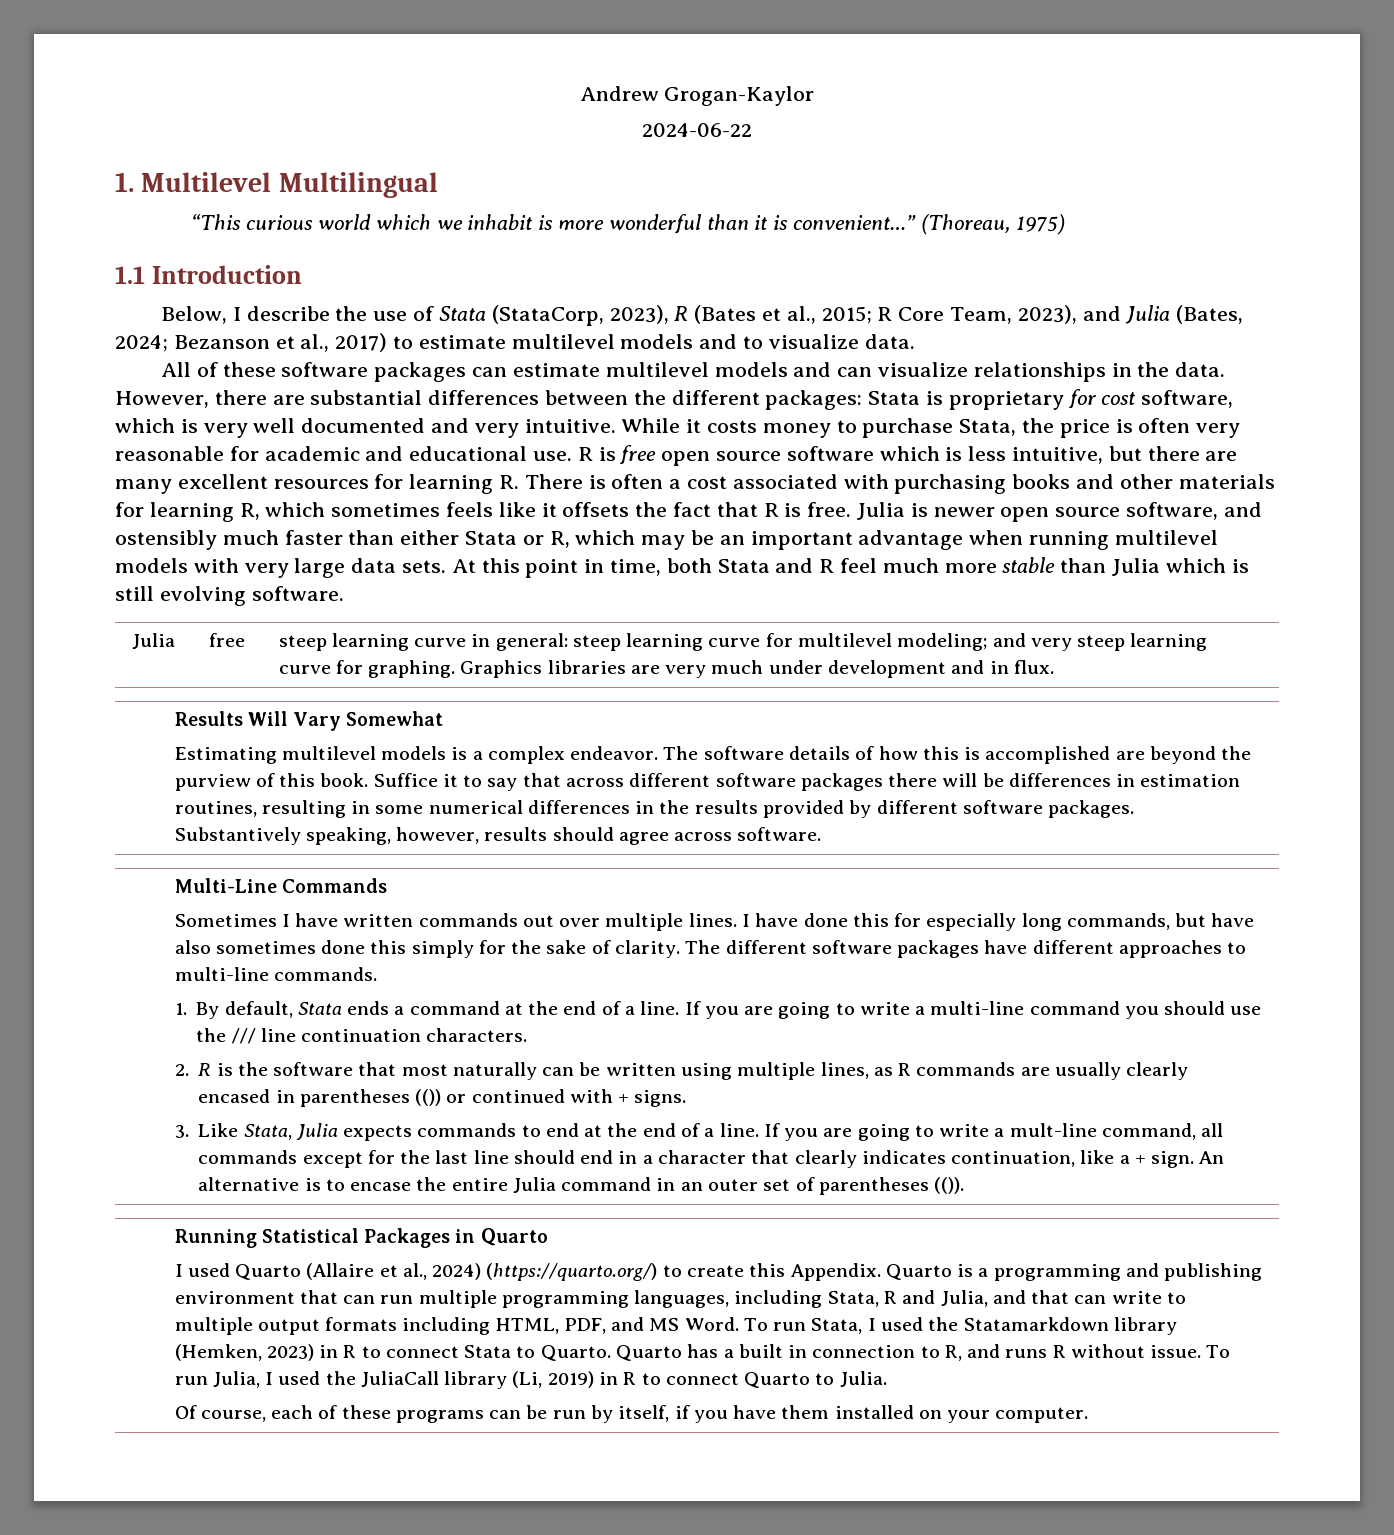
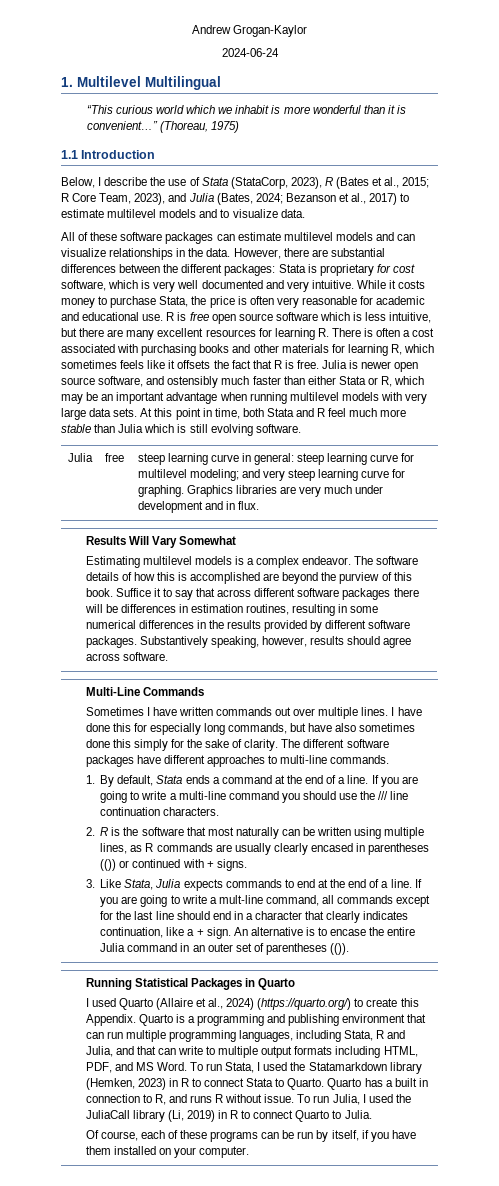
- 2024-06-22
+ 2024-06-24

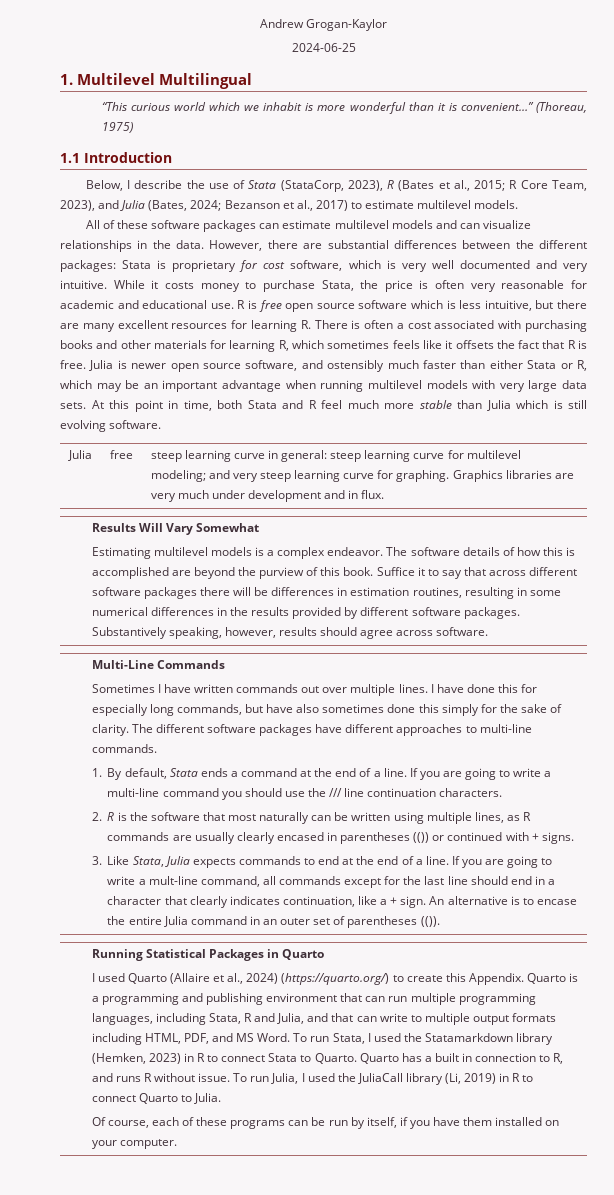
- 2024-06-24
+ 2024-06-25
- Below, I describe the use of Stata (StataCorp, 2023), R (Bates et al., 2015; R Core Team, 2023), and Julia (Bates, 2024; Bezanson et al., 2017) to estimate multilevel models and to visualize data.
+ Below, I describe the use of Stata (StataCorp, 2023), R (Bates et al., 2015; R Core Team, 2023), and Julia (Bates, 2024; Bezanson et al., 2017) to estimate multilevel models.

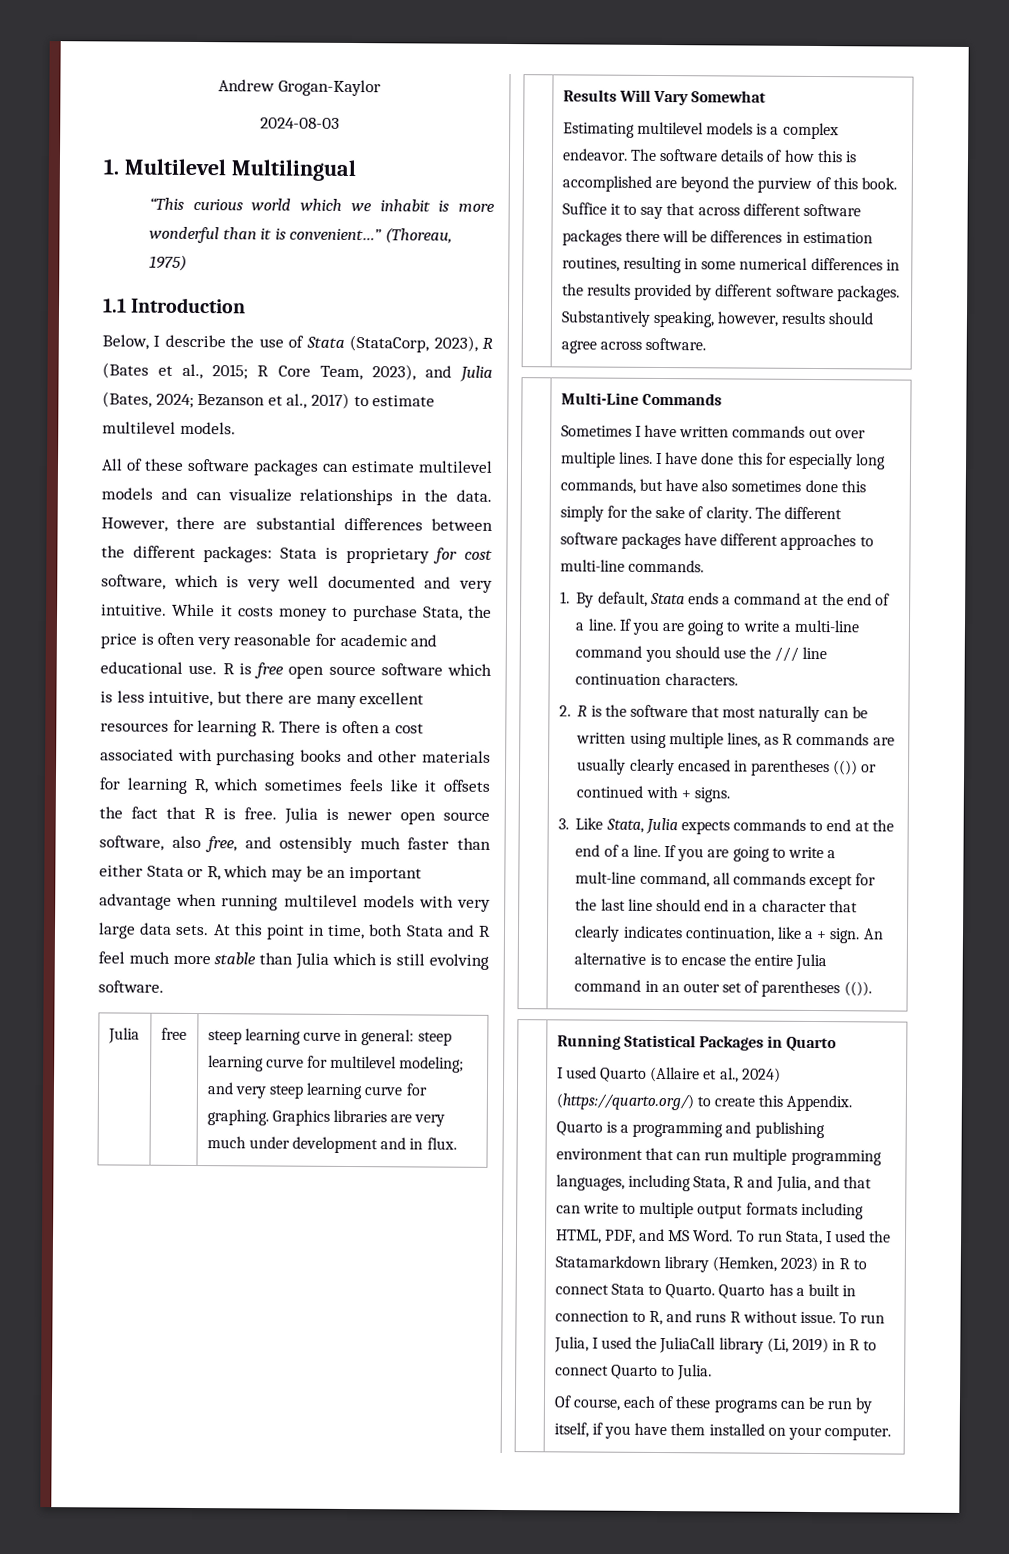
- 2024-06-25
+ 2024-08-03
- Julia is newer open source software, and ostensibly much faster than either Stata or R, which may be an important advantage when running multilevel models with very large data sets.
+ Julia is newer open source software, also free, and ostensibly much faster than either Stata or R, which may be an important advantage when running multilevel models with very large data sets.

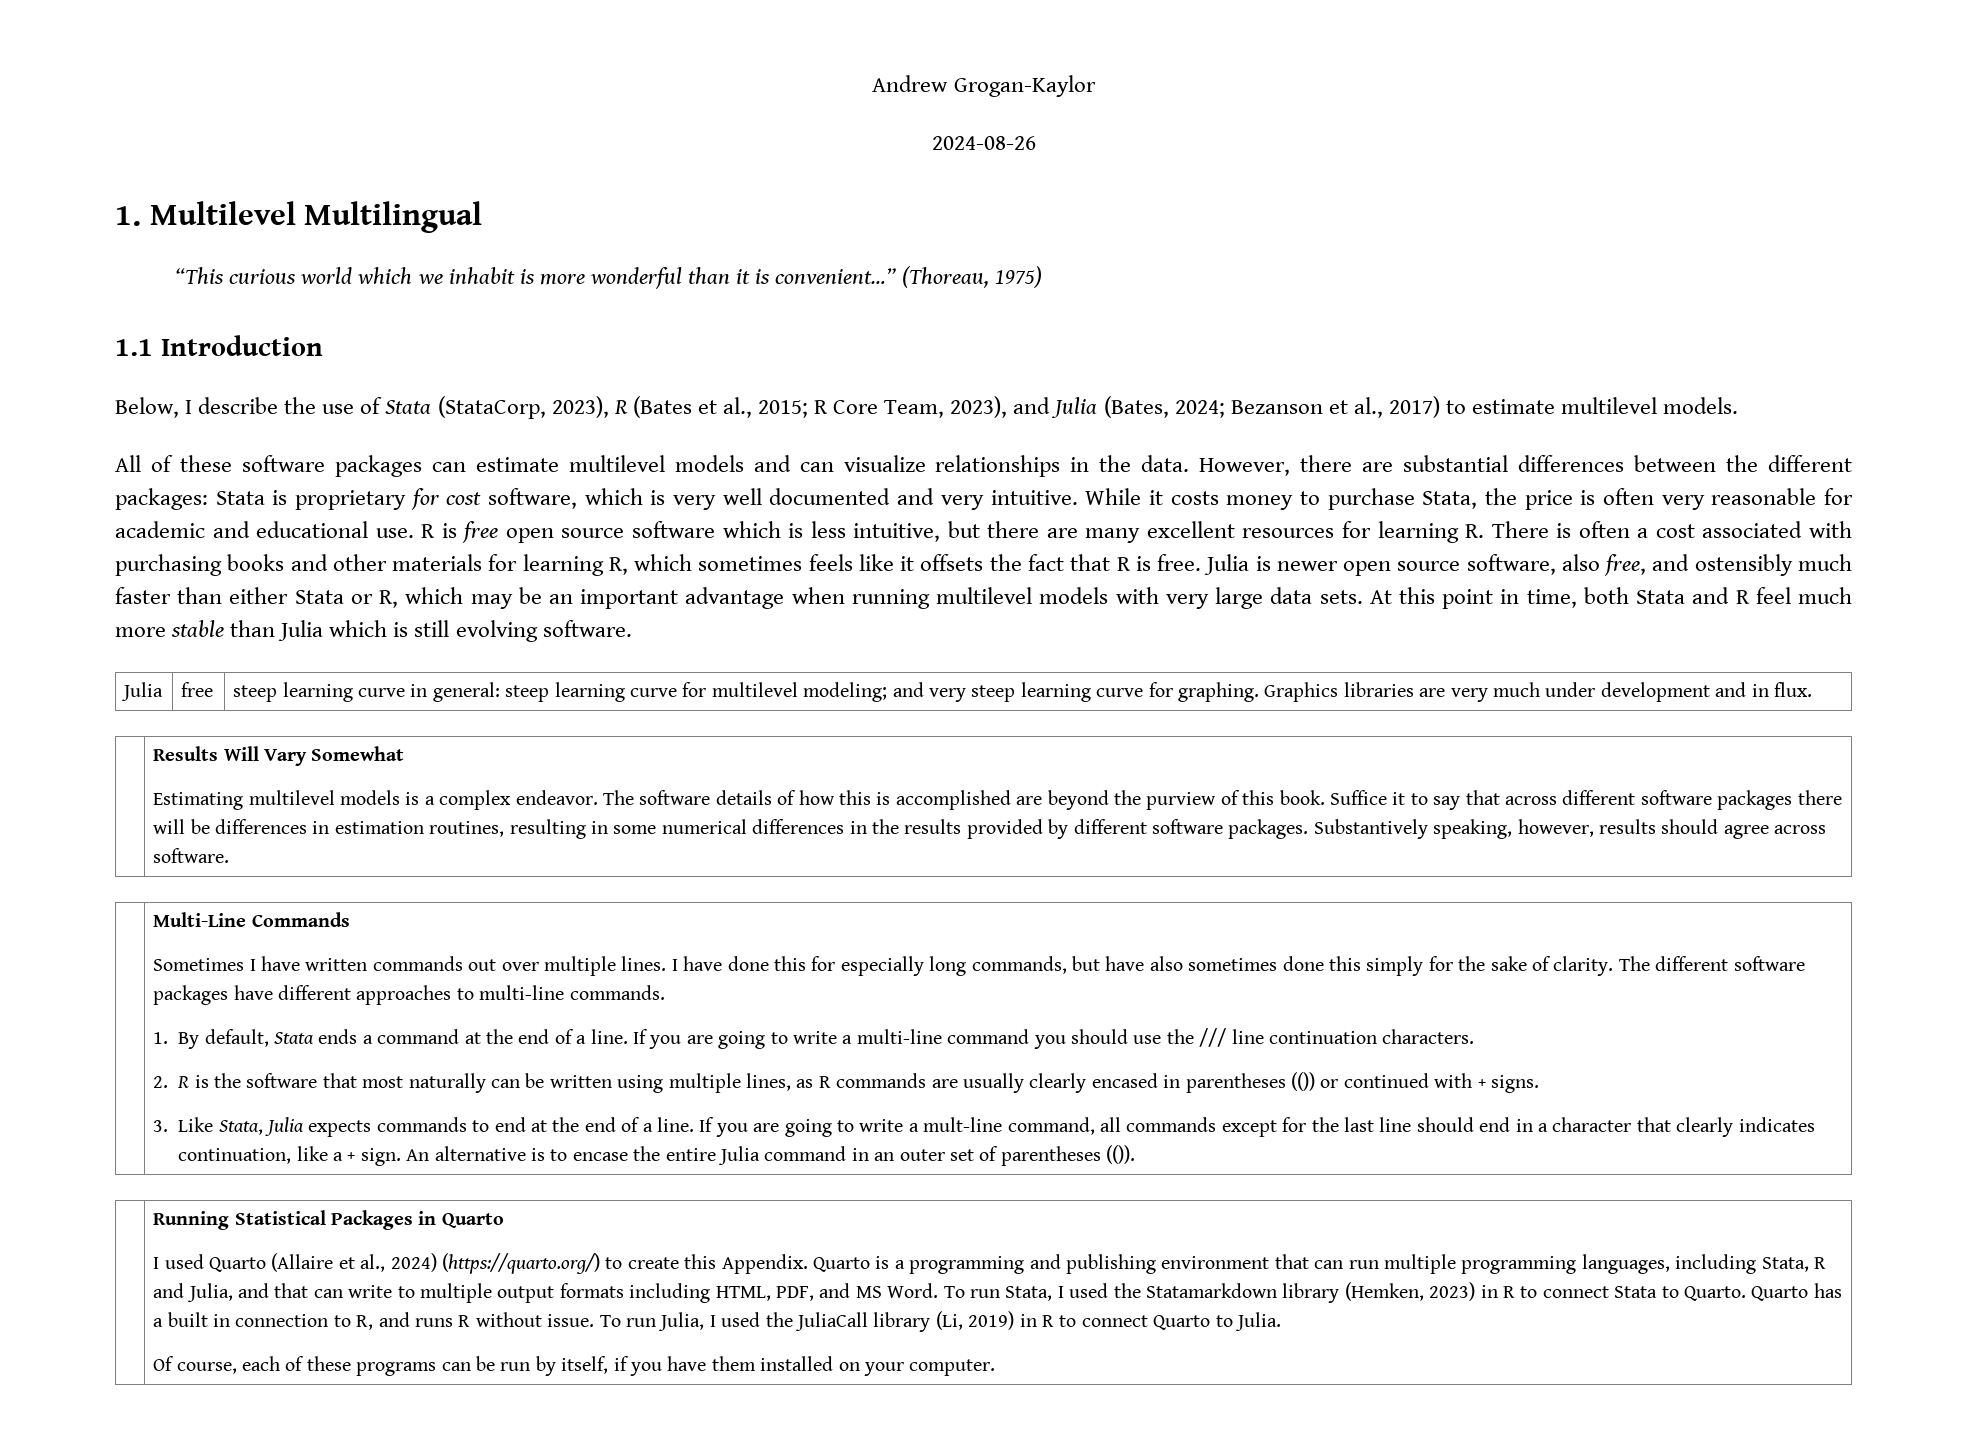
- 2024-08-03
+ 2024-08-26

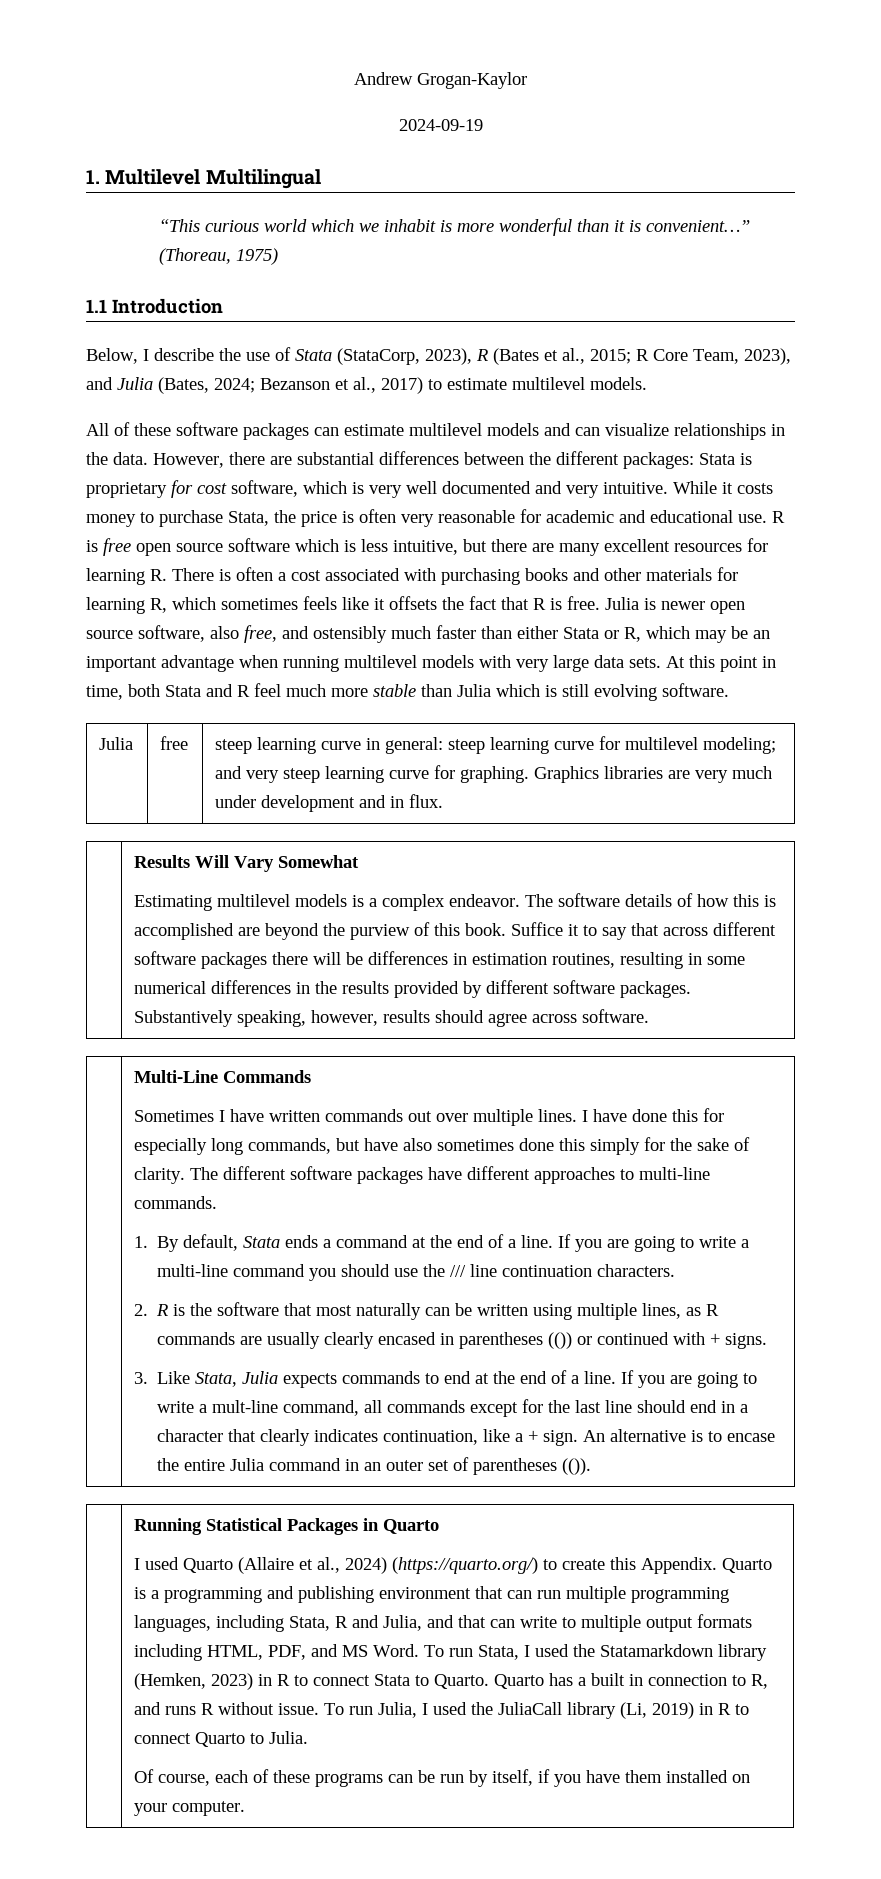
- 2024-08-26
+ 2024-09-19

